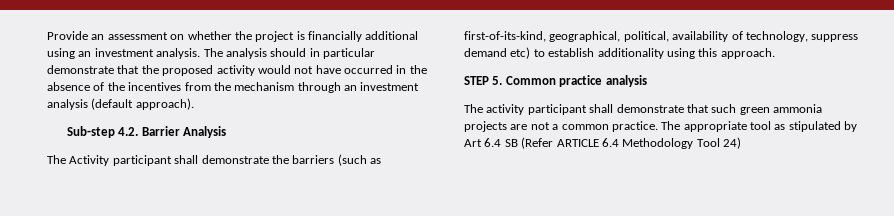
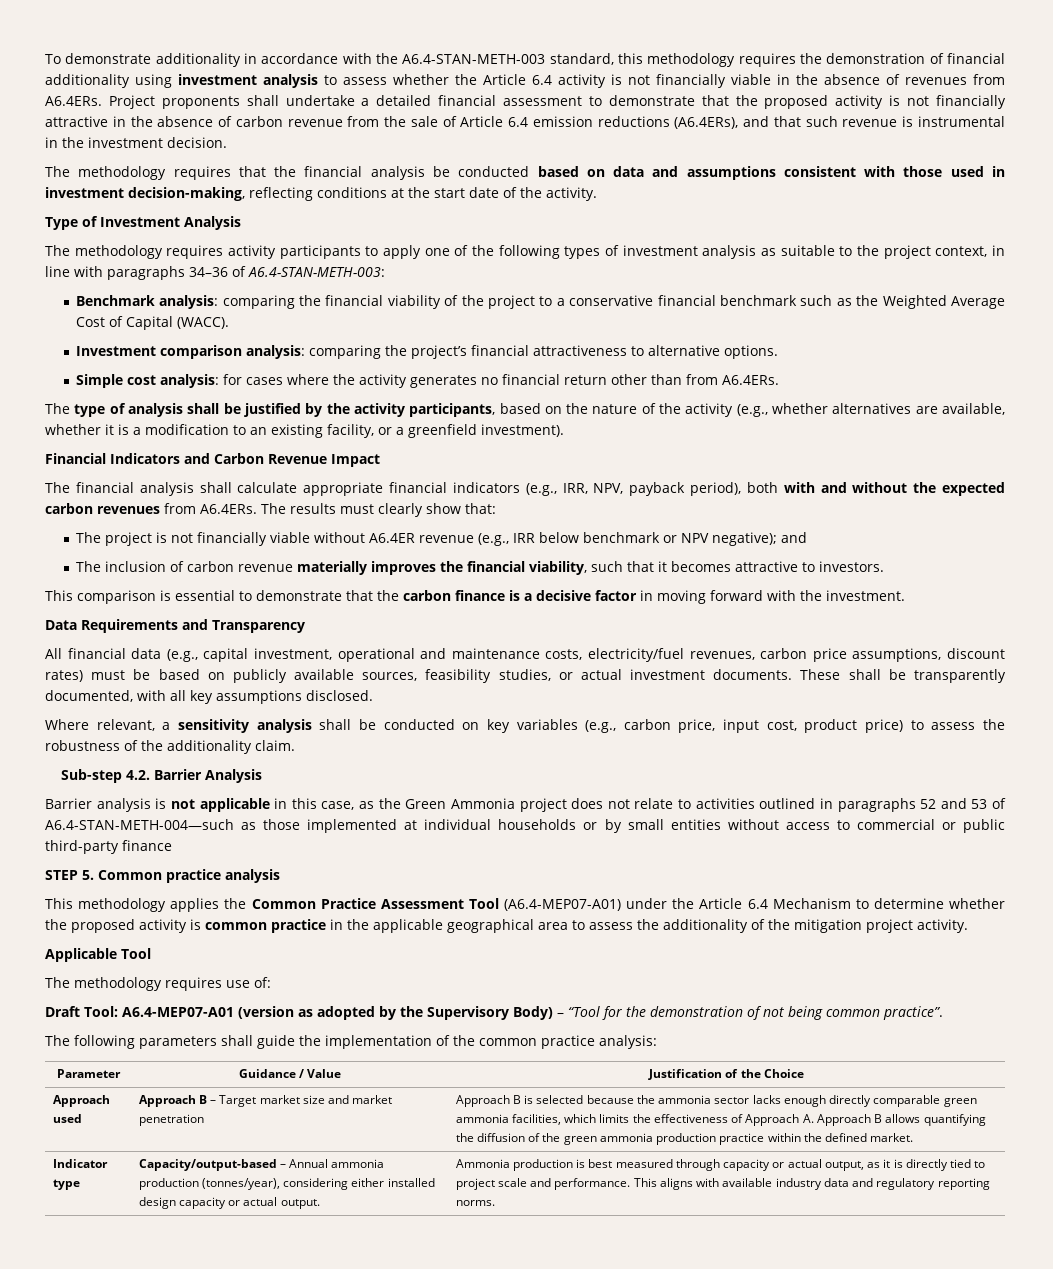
- Provide an assessment on whether the project is financially additional using an investment analysis. The analysis should in particular demonstrate that the proposed activity would not have occurred in the absence of the incentives from the mechanism through an investment analysis (default approach).
+ To demonstrate additionality in accordance with the A6.4-STAN-METH-003 standard, this methodology requires the demonstration of financial additionality using investment analysis to assess whether the Article 6.4 activity is not financially viable in the absence of revenues from A6.4ERs. Project proponents shall undertake a detailed financial assessment to demonstrate that the proposed activity is not financially attractive in the absence of carbon revenue from the sale of Article 6.4 emission reductions (A6.4ERs), and that such revenue is instrumental in the investment decision.
+ The methodology requires that the financial analysis be conducted based on data and assumptions consistent with those used in investment decision-making, reflecting conditions at the start date of the activity.
+ Type of Investment Analysis
+ The methodology requires activity participants to apply one of the following types of investment analysis as suitable to the project context, in line with paragraphs 34–36 of A6.4-STAN-METH-003:
+ Benchmark analysis: comparing the financial viability of the project to a conservative financial benchmark such as the Weighted Average Cost of Capital (WACC).
+ Investment comparison analysis: comparing the project’s financial attractiveness to alternative options.
+ Simple cost analysis: for cases where the activity generates no financial return other than from A6.4ERs.
+ The type of analysis shall be justified by the activity participants, based on the nature of the activity (e.g., whether alternatives are available, whether it is a modification to an existing facility, or a greenfield investment).
+ Financial Indicators and Carbon Revenue Impact
+ The financial analysis shall calculate appropriate financial indicators (e.g., IRR, NPV, payback period), both with and without the expected carbon revenues from A6.4ERs. The results must clearly show that:
+ The project is not financially viable without A6.4ER revenue (e.g., IRR below benchmark or NPV negative); and
+ The inclusion of carbon revenue materially improves the financial viability, such that it becomes attractive to investors.
+ This comparison is essential to demonstrate that the carbon finance is a decisive factor in moving forward with the investment.
+ Data Requirements and Transparency
+ All financial data (e.g., capital investment, operational and maintenance costs, electricity/fuel revenues, carbon price assumptions, discount rates) must be based on publicly available sources, feasibility studies, or actual investment documents. These shall be transparently documented, with all key assumptions disclosed.
+ Where relevant, a sensitivity analysis shall be conducted on key variables (e.g., carbon price, input cost, product price) to assess the robustness of the additionality claim.
  Sub-step 4.2. Barrier Analysis
- The Activity participant shall demonstrate the barriers (such as first-of-its-kind, geographical, political, availability of technology, suppress demand etc) to establish additionality using this approach.
+ Barrier analysis is not applicable in this case, as the Green Ammonia project does not relate to activities outlined in paragraphs 52 and 53 of A6.4-STAN-METH-004—such as those implemented at individual households or by small entities without access to commercial or public third-party finance
- The activity participant shall demonstrate that such green ammonia projects are not a common practice. The appropriate tool as stipulated by Art 6.4 SB (Refer ARTICLE 6.4 Methodology Tool 24)
+ This methodology applies the Common Practice Assessment Tool (A6.4-MEP07-A01) under the Article 6.4 Mechanism to determine whether the proposed activity is common practice in the applicable geographical area to assess the additionality of the mitigation project activity.
+ Applicable Tool
+ The methodology requires use of:
+ Draft Tool: A6.4-MEP07-A01 (version as adopted by the Supervisory Body) – “Tool for the demonstration of not being common practice”.
+ The following parameters shall guide the implementation of the common practice analysis:
+ Parameter | Guidance / Value | Justification of the Choice
+ Approach used | Approach B – Target market size and market penetration | Approach B is selected because the ammonia sector lacks enough directly comparable green ammonia facilities, which limits the effectiveness of Approach A. Approach B allows quantifying the diffusion of the green ammonia production practice within the defined market.
+ Indicator type | Capacity/output-based – Annual ammonia production (tonnes/year), considering either installed design capacity or actual output. | Ammonia production is best measured through capacity or actual output, as it is directly tied to project scale and performance. This aligns with available industry data and regulatory reporting norms.

